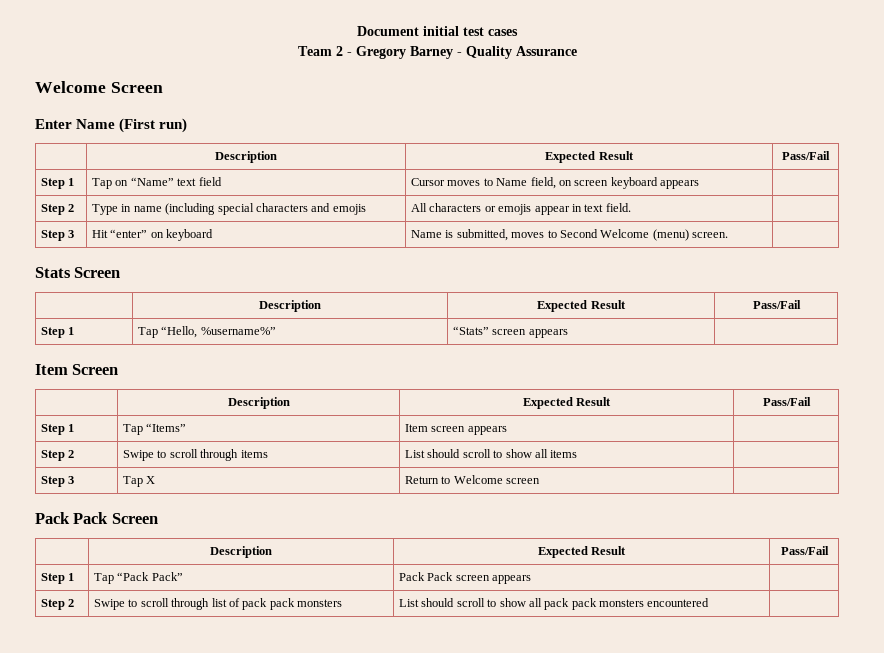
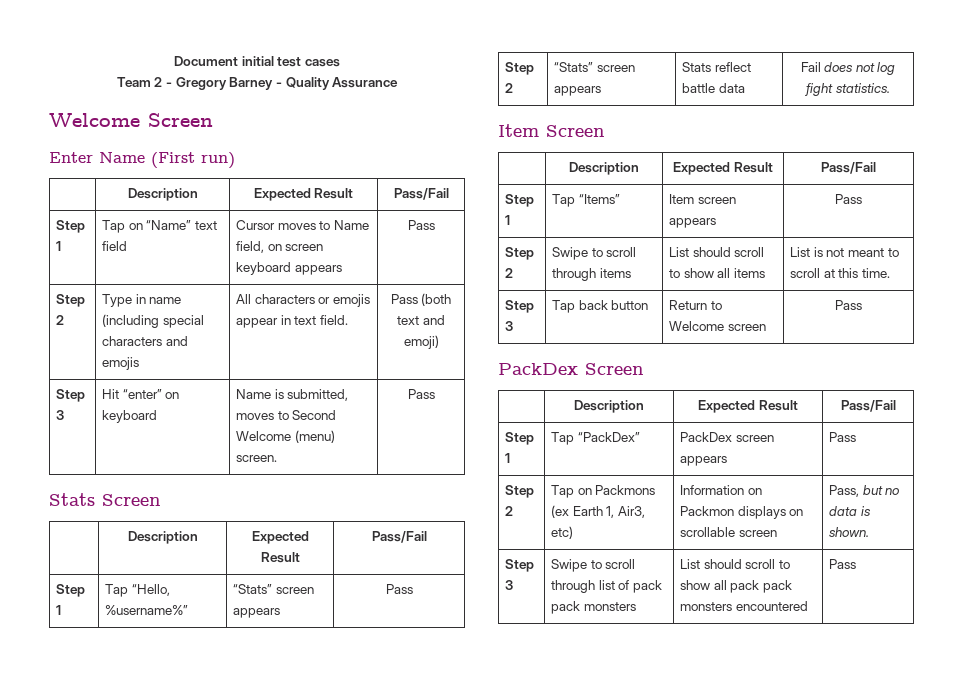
- Step 1 | Tap on “Name” text field | Cursor moves to Name field, on screen keyboard appears |
+ Step 1 | Tap on “Name” text field | Cursor moves to Name field, on screen keyboard appears | Pass
- Step 2 | Type in name (including special characters and emojis | All characters or emojis appear in text field. |
+ Step 2 | Type in name (including special characters and emojis | All characters or emojis appear in text field. | Pass (both text and emoji)
- Step 3 | Hit “enter” on keyboard | Name is submitted, moves to Second Welcome (menu) screen. |
+ Step 3 | Hit “enter” on keyboard | Name is submitted, moves to Second Welcome (menu) screen. | Pass
- Step 1 | Tap “Hello, %username%” | “Stats” screen appears |
+ Step 1 | Tap “Hello, %username%” | “Stats” screen appears | Pass
+ Step 2 | “Stats” screen appears | Stats reflect battle data | Fail does not log fight statistics.
- Step 1 | Tap “Items” | Item screen appears |
+ Step 1 | Tap “Items” | Item screen appears | Pass
- Step 2 | Swipe to scroll through items | List should scroll to show all items |
+ Step 2 | Swipe to scroll through items | List should scroll to show all items | List is not meant to scroll at this time.
- Step 3 | Tap X | Return to Welcome screen |
- Pack Pack Screen
+ Step 3 | Tap back button | Return to Welcome screen | Pass
+ PackDex Screen
  | Description | Expected Result | Pass/Fail
- Step 1 | Tap “Pack Pack” | Pack Pack screen appears |
- Step 2 | Swipe to scroll through list of pack pack monsters | List should scroll to show all pack pack monsters encountered |
+ Step 1 | Tap “PackDex” | PackDex screen appears | Pass
+ Step 2 | Tap on Packmons (ex Earth 1, Air3, etc) | Information on Packmon displays on scrollable screen | Pass, but no data is shown.
+ Step 3 | Swipe to scroll through list of pack pack monsters | List should scroll to show all pack pack monsters encountered | Pass

